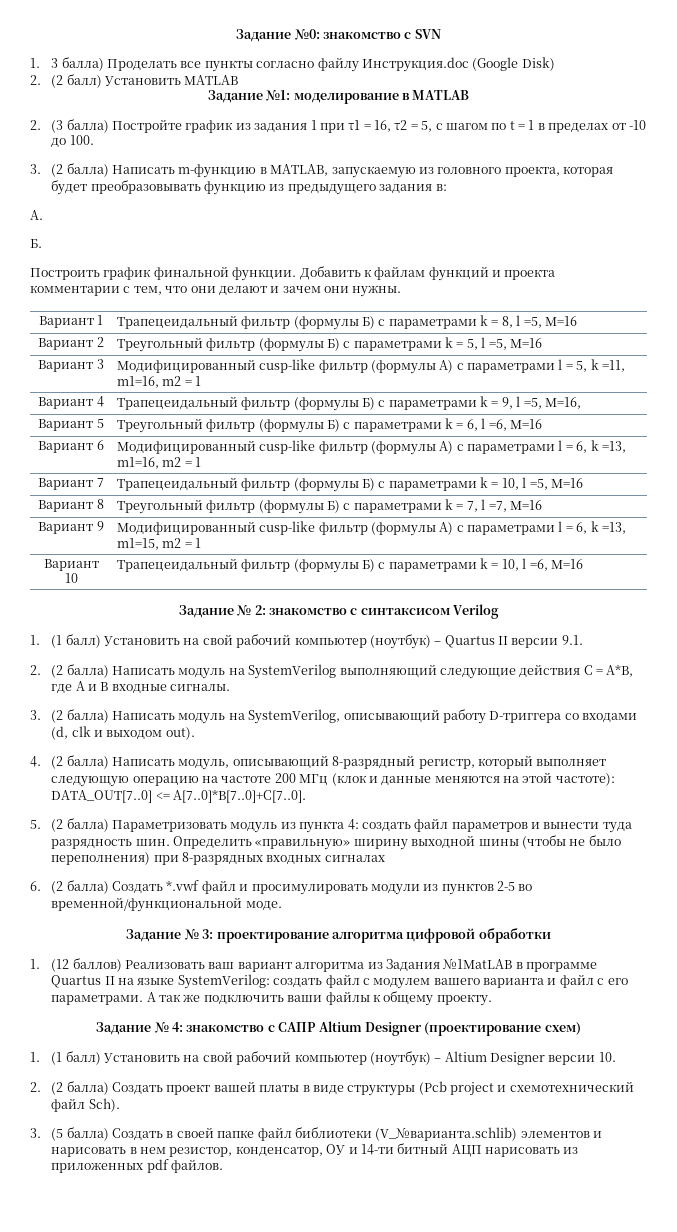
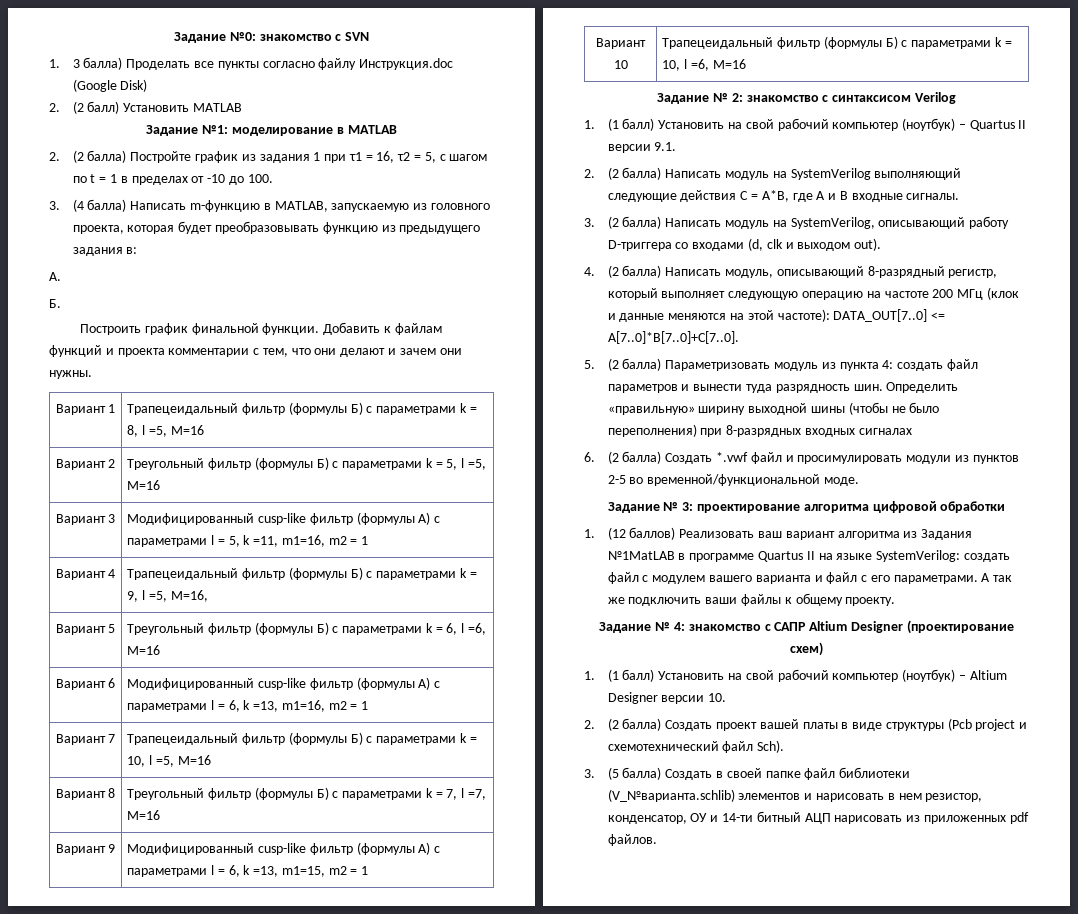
- 2. (3 балла) Постройте график из задания 1 при τ1 = 16, τ2 = 5, с шагом по t = 1 в пределах от -10 до 100.
+ 2. (2 балла) Постройте график из задания 1 при τ1 = 16, τ2 = 5, с шагом по t = 1 в пределах от -10 до 100.
- 3. (2 балла) Написать m-функцию в MATLAB, запускаемую из головного проекта, которая будет преобразовывать функцию из предыдущего задания в:
+ 3. (4 балла) Написать m-функцию в MATLAB, запускаемую из головного проекта, которая будет преобразовывать функцию из предыдущего задания в:

